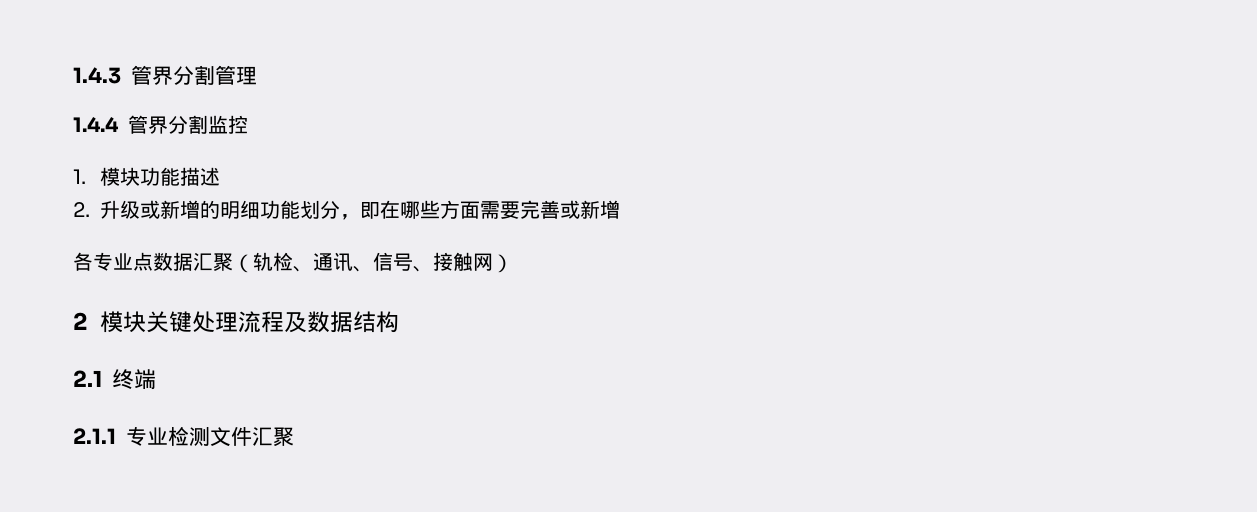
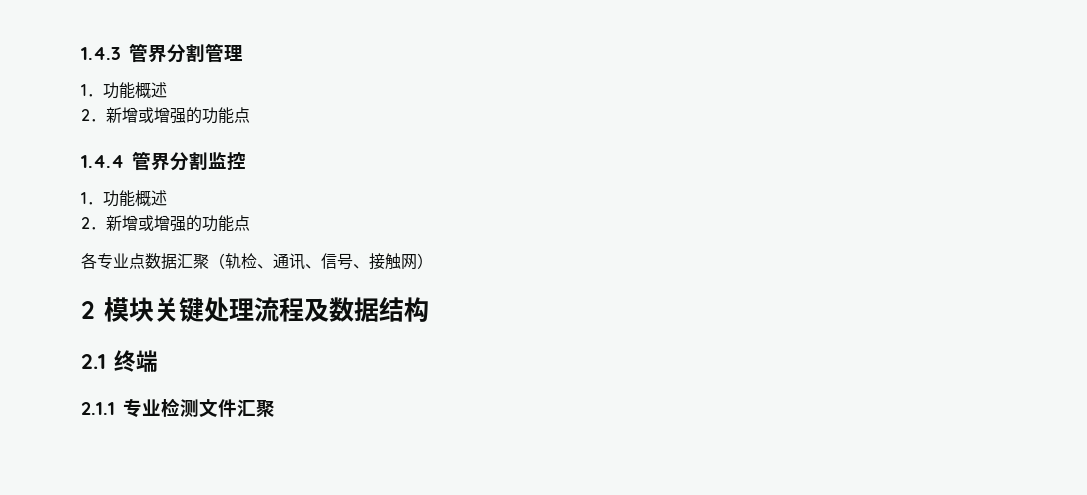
  1.4.3管界分割管理
+ 1．功能概述
+ 2．新增或增强的功能点
  1.4.4管界分割监控
- 1.模块功能描述
- 2.升级或新增的明细功能划分，即在哪些方面需要完善或新增
+ 1．功能概述
+ 2．新增或增强的功能点

